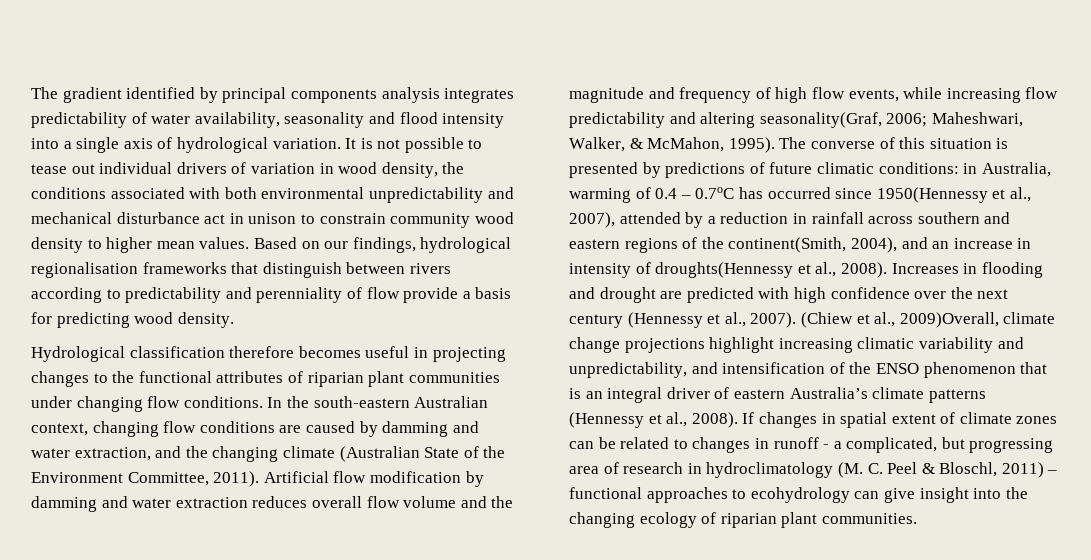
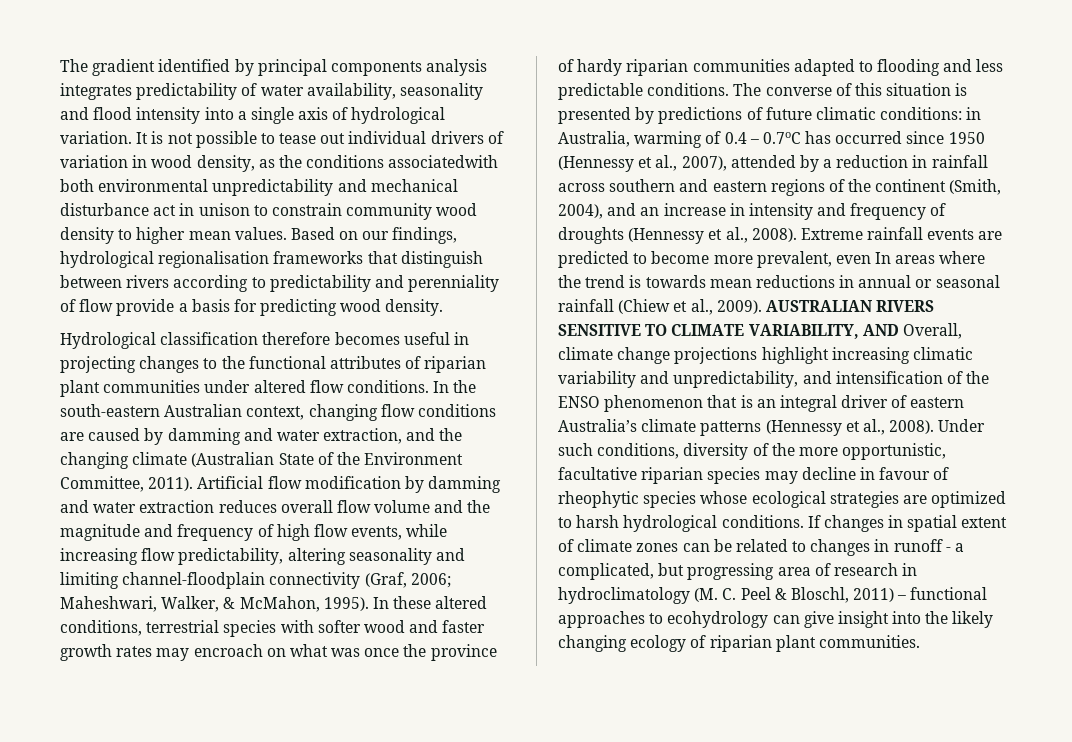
- It is not possible to tease out individual drivers of variation in wood density, the conditions associated with both environmental unpredictability and mechanical disturbance act in unison to constrain community wood density to higher mean values.
+ It is not possible to tease out individual drivers of variation in wood density, as the conditions associatedwith both environmental unpredictability and mechanical disturbance act in unison to constrain community wood density to higher mean values.
- Hydrological classification therefore becomes useful in projecting changes to the functional attributes of riparian plant communities under changing flow conditions.
+ Hydrological classification therefore becomes useful in projecting changes to the functional attributes of riparian plant communities under altered flow conditions.
- Artificial flow modification by damming and water extraction reduces overall flow volume and the magnitude and frequency of high flow events, while increasing flow predictability and altering seasonality(Graf, 2006; Maheshwari, Walker, & McMahon, 1995).
+ Artificial flow modification by damming and water extraction reduces overall flow volume and the magnitude and frequency of high flow events, while increasing flow predictability, altering seasonality and limiting channel-floodplain connectivity (Graf, 2006; Maheshwari, Walker, & McMahon, 1995).
+ In these altered conditions, terrestrial species with softer wood and faster growth rates may encroach on what was once the province of hardy riparian communities adapted to flooding and less predictable conditions.
- in Australia, warming of 0.4 – 0.7oC has occurred since 1950(Hennessy et al., 2007), attended by a reduction in rainfall across southern and eastern regions of the continent(Smith, 2004), and an increase in intensity of droughts(Hennessy et al., 2008). Increases in flooding and drought are predicted with high confidence over the next century (Hennessy et al., 2007). (Chiew et al., 2009)Overall, climate change projections highlight increasing climatic variability and unpredictability, and intensification of the ENSO phenomenon that is an integral driver of eastern Australia’s climate patterns (Hennessy et al., 2008).
+ in Australia, warming of 0.4 – 0.7oC has occurred since 1950 (Hennessy et al., 2007), attended by a reduction in rainfall across southern and eastern regions of the continent (Smith, 2004), and an increase in intensity and frequency of droughts (Hennessy et al., 2008). Extreme rainfall events are predicted to become more prevalent, even In areas where the trend is towards mean reductions in annual or seasonal rainfall (Chiew et al., 2009). AUSTRALIAN RIVERS SENSITIVE TO CLIMATE VARIABILITY, AND Overall, climate change projections highlight increasing climatic variability and unpredictability, and intensification of the ENSO phenomenon that is an integral driver of eastern Australia’s climate patterns (Hennessy et al., 2008).
+ Under such conditions, diversity of the more opportunistic, facultative riparian species may decline in favour of rheophytic species whose ecological strategies are optimized to harsh hydrological conditions.
- If changes in spatial extent of climate zones can be related to changes in runoff - a complicated, but progressing area of research in hydroclimatology (M. C. Peel & Bloschl, 2011) – functional approaches to ecohydrology can give insight into the changing ecology of riparian plant communities.
+ If changes in spatial extent of climate zones can be related to changes in runoff - a complicated, but progressing area of research in hydroclimatology (M. C. Peel & Bloschl, 2011) – functional approaches to ecohydrology can give insight into the likely changing ecology of riparian plant communities.

